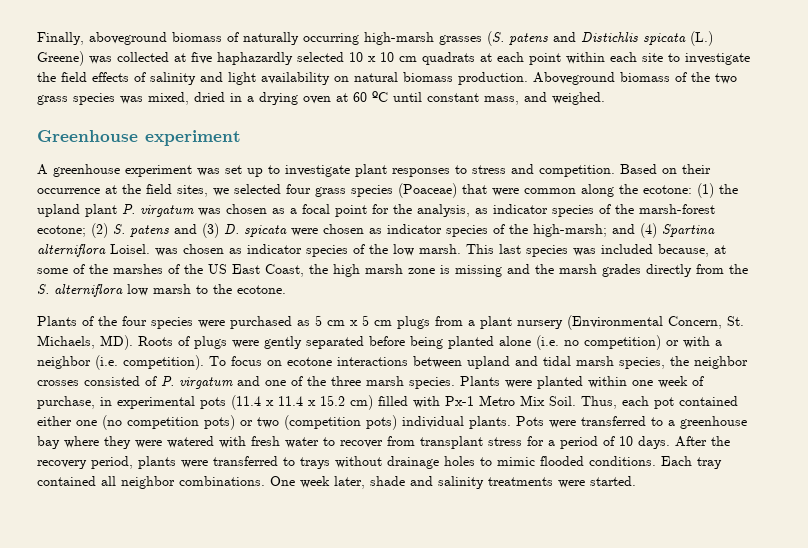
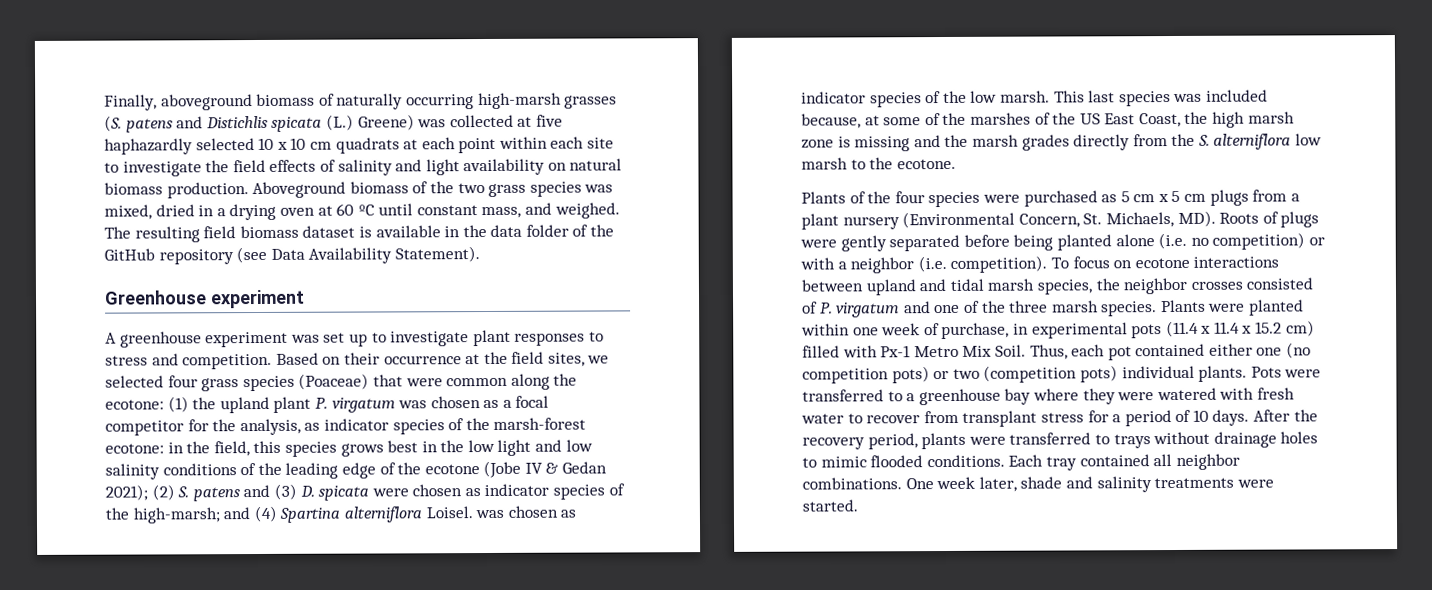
+ The resulting field biomass dataset is available in the data folder of the GitHub repository (see Data Availability Statement).
- (1) the upland plant P. virgatum was chosen as a focal point for the analysis, as indicator species of the marsh-forest ecotone;
+ (1) the upland plant P. virgatum was chosen as a focal competitor for the analysis, as indicator species of the marsh-forest ecotone: in the field, this species grows best in the low light and low salinity conditions of the leading edge of the ecotone (Jobe IV & Gedan 2021);

